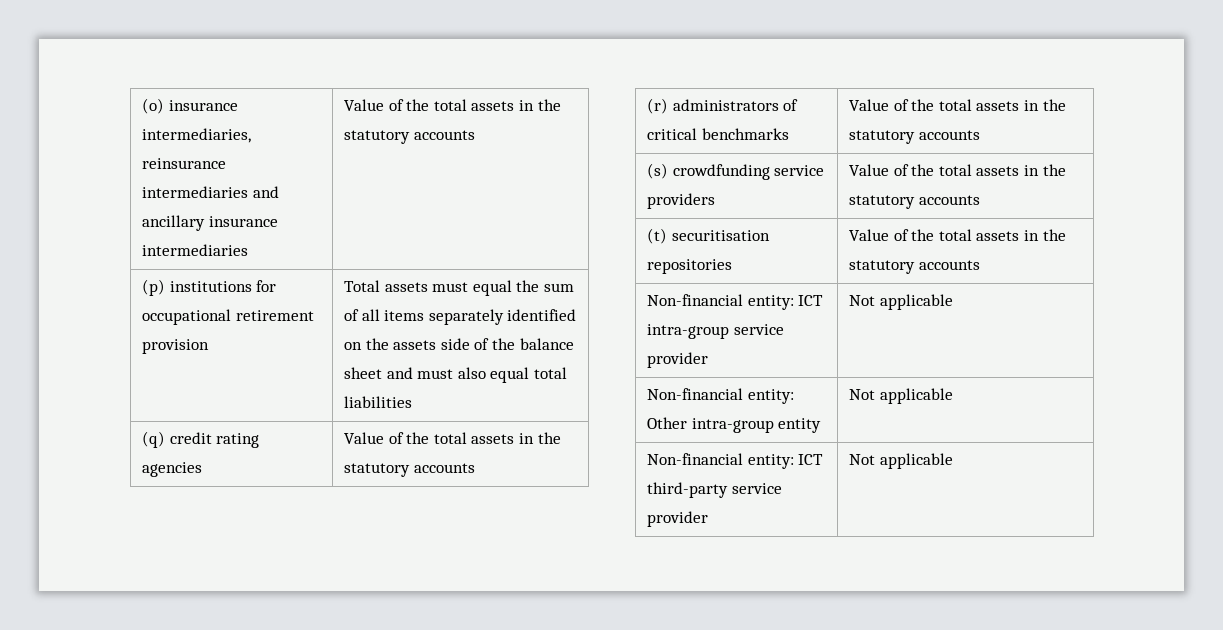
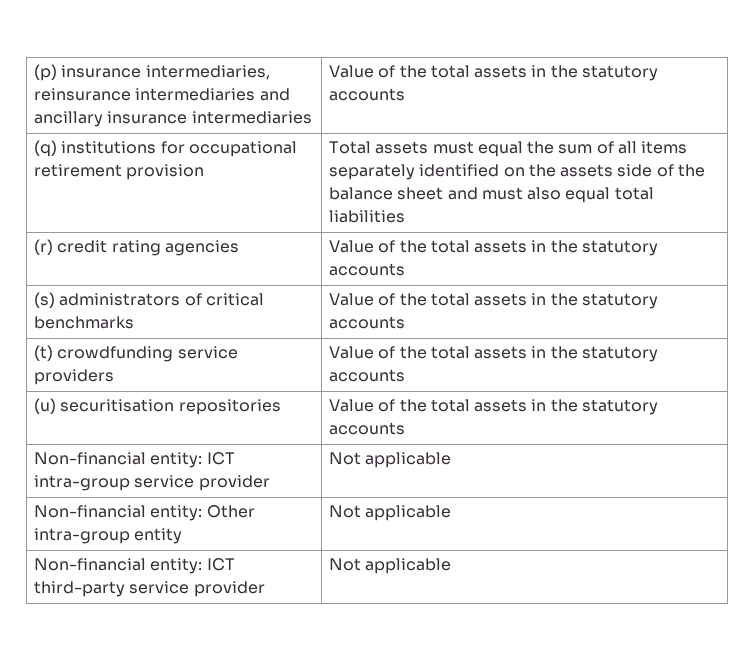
- (o) insurance intermediaries, reinsurance intermediaries and ancillary insurance intermediaries | Value of the total assets in the statutory accounts
+ (p) insurance intermediaries, reinsurance intermediaries and ancillary insurance intermediaries | Value of the total assets in the statutory accounts
- (p) institutions for occupational retirement provision | Total assets must equal the sum of all items separately identified on the assets side of the balance sheet and must also equal total liabilities
+ (q) institutions for occupational retirement provision | Total assets must equal the sum of all items separately identified on the assets side of the balance sheet and must also equal total liabilities
- (q) credit rating agencies | Value of the total assets in the statutory accounts
+ (r) credit rating agencies | Value of the total assets in the statutory accounts
- (r) administrators of critical benchmarks | Value of the total assets in the statutory accounts
+ (s) administrators of critical benchmarks | Value of the total assets in the statutory accounts
- (s) crowdfunding service providers | Value of the total assets in the statutory accounts
+ (t) crowdfunding service providers | Value of the total assets in the statutory accounts
- (t) securitisation repositories | Value of the total assets in the statutory accounts
+ (u) securitisation repositories | Value of the total assets in the statutory accounts

